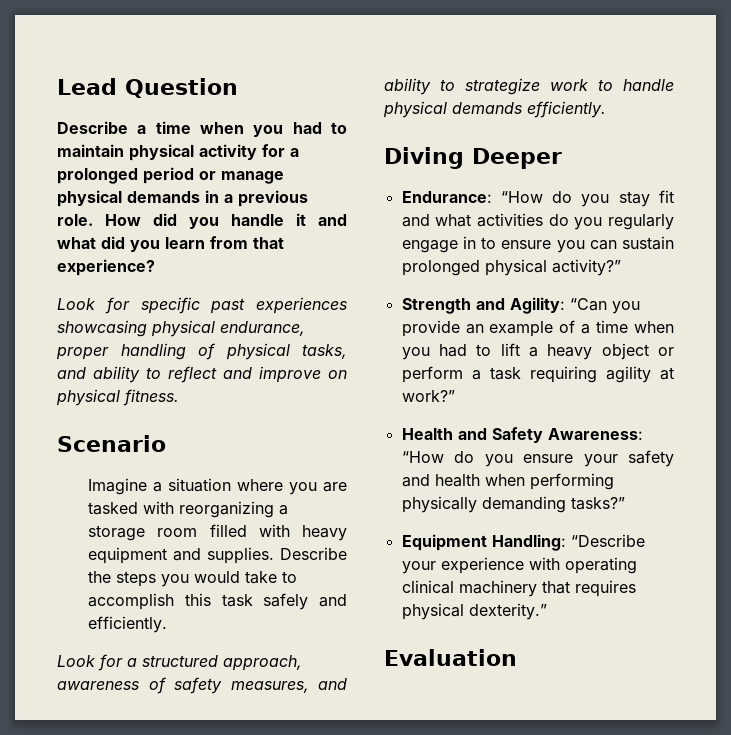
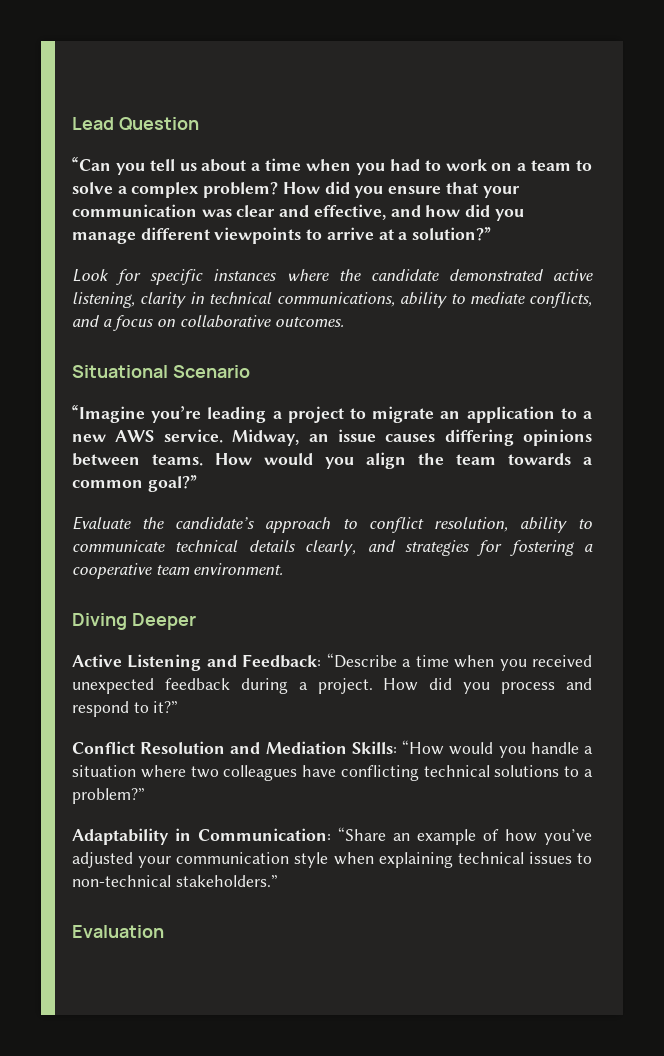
- Describe a time when you had to maintain physical activity for a prolonged period or manage physical demands in a previous role. How did you handle it and what did you learn from that experience?
- Look for specific past experiences showcasing physical endurance, proper handling of physical tasks, and ability to reflect and improve on physical fitness.
- Scenario
- Imagine a situation where you are tasked with reorganizing a storage room filled with heavy equipment and supplies. Describe the steps you would take to accomplish this task safely and efficiently.
- Look for a structured approach, awareness of safety measures, and ability to strategize work to handle physical demands efficiently.
+ “Can you tell us about a time when you had to work on a team to solve a complex problem? How did you ensure that your communication was clear and effective, and how did you manage different viewpoints to arrive at a solution?”
+ Look for specific instances where the candidate demonstrated active listening, clarity in technical communications, ability to mediate conflicts, and a focus on collaborative outcomes.
+ Situational Scenario
+ “Imagine you’re leading a project to migrate an application to a new AWS service. Midway, an issue causes differing opinions between teams. How would you align the team towards a common goal?”
+ Evaluate the candidate’s approach to conflict resolution, ability to communicate technical details clearly, and strategies for fostering a cooperative team environment.
  Diving Deeper
- Endurance: “How do you stay fit and what activities do you regularly engage in to ensure you can sustain prolonged physical activity?”
- Strength and Agility: “Can you provide an example of a time when you had to lift a heavy object or perform a task requiring agility at work?”
- Health and Safety Awareness: “How do you ensure your safety and health when performing physically demanding tasks?”
- Equipment Handling: “Describe your experience with operating clinical machinery that requires physical dexterity.”
+ Active Listening and Feedback: “Describe a time when you received unexpected feedback during a project. How did you process and respond to it?”
+ Conflict Resolution and Mediation Skills: “How would you handle a situation where two colleagues have conflicting technical solutions to a problem?”
+ Adaptability in Communication: “Share an example of how you’ve adjusted your communication style when explaining technical issues to non-technical stakeholders.”

